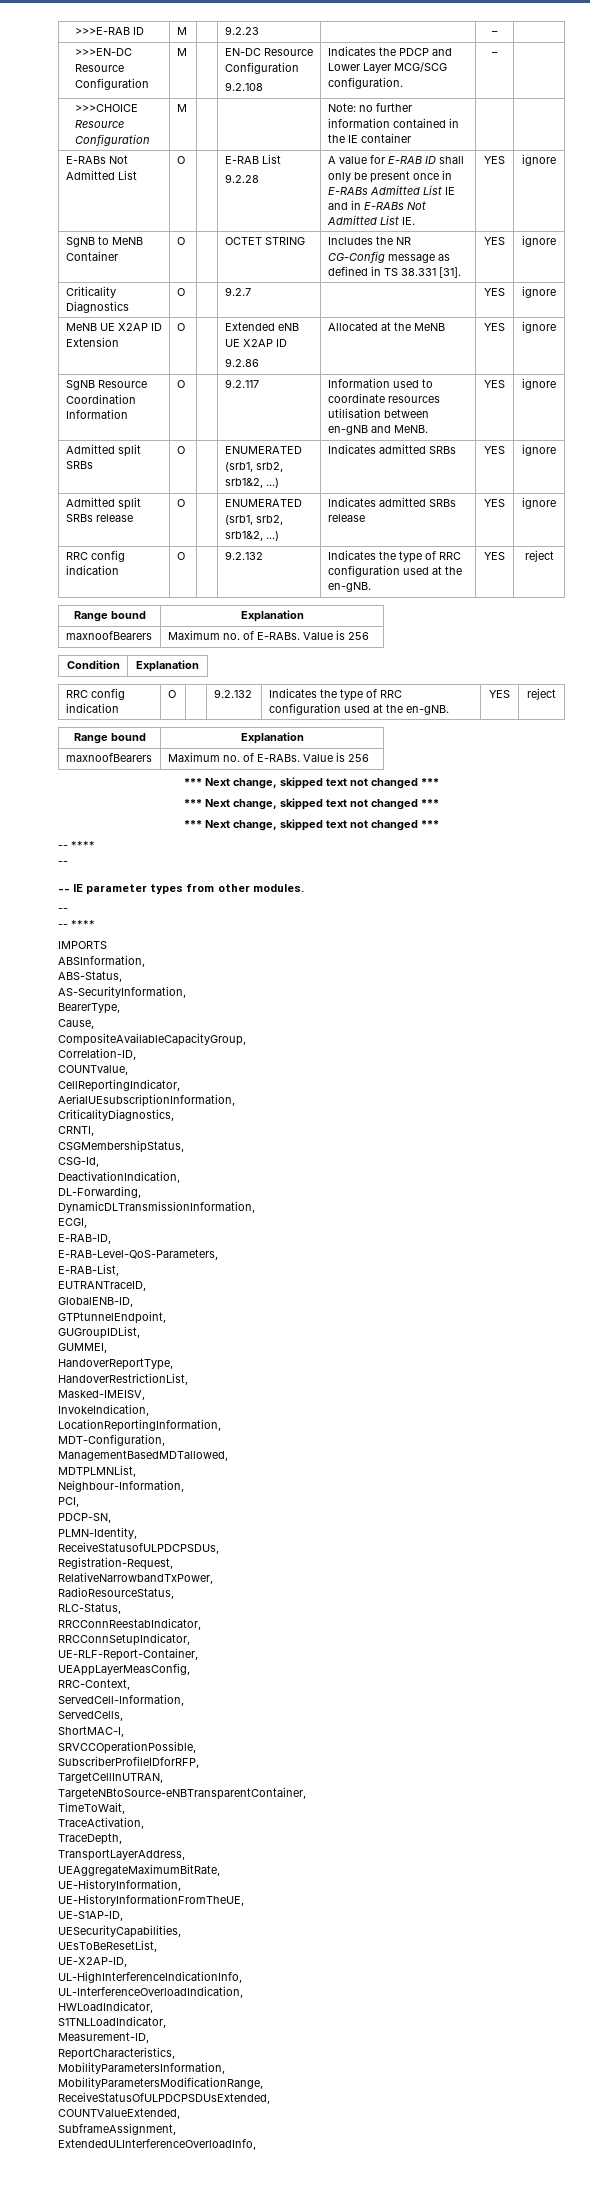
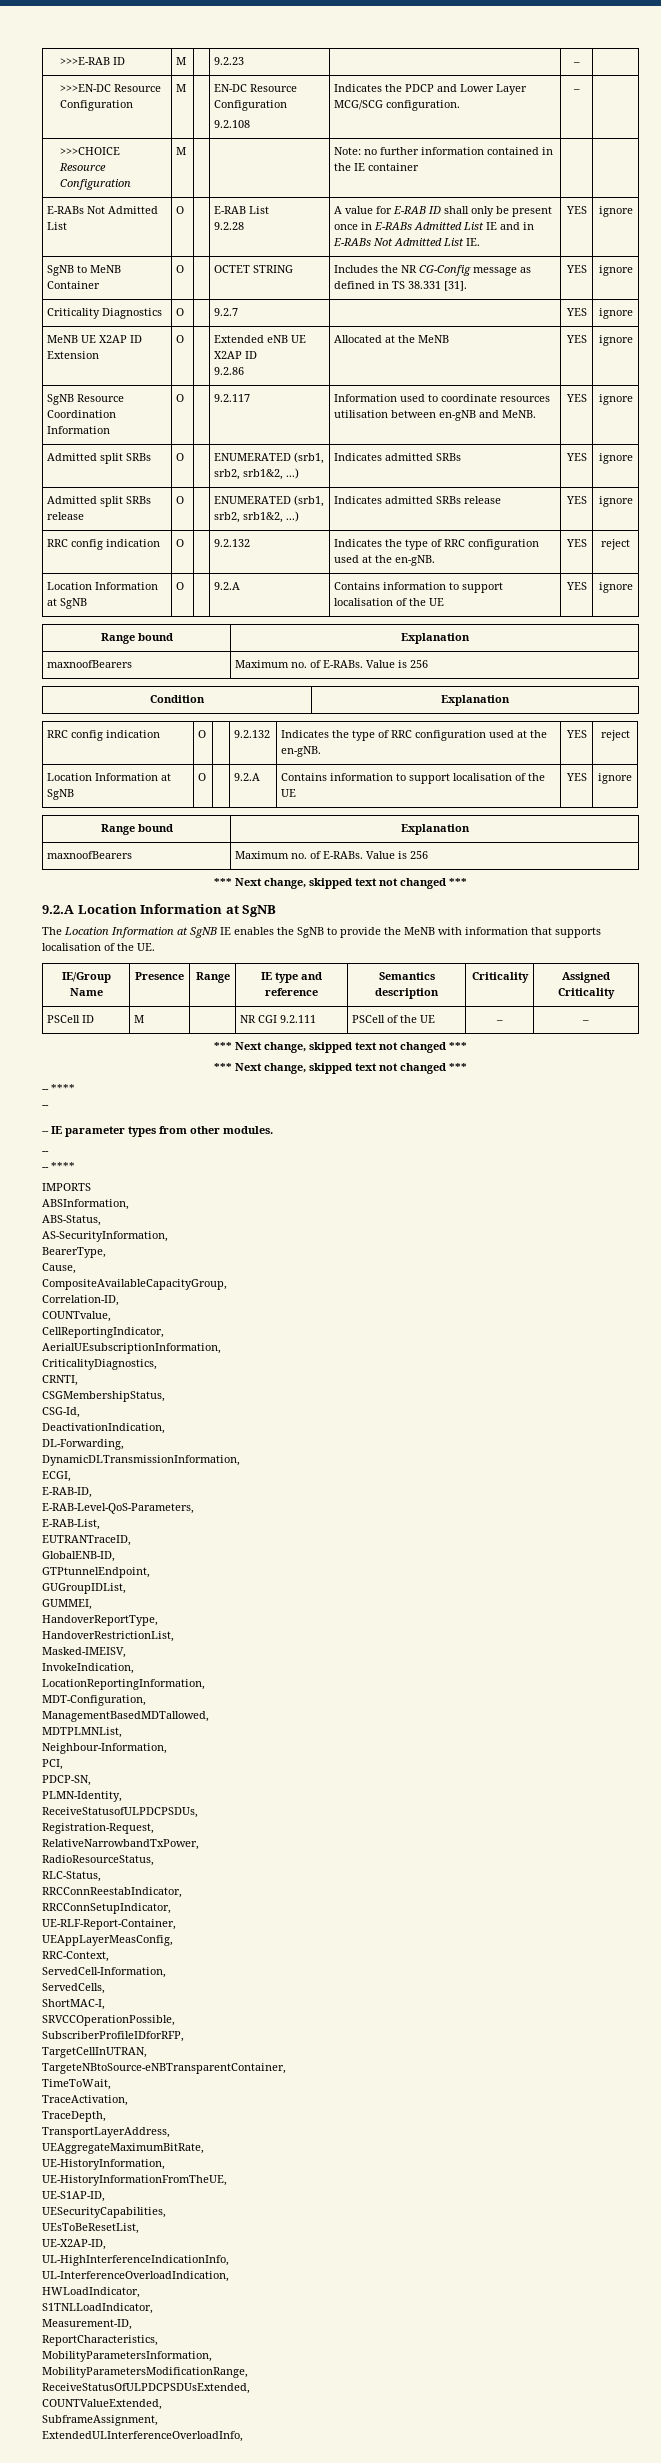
  Admitted split SRBs release | O | | ENUMERATED (srb1, srb2, srb1&2, ...) | Indicates admitted SRBs release | YES | ignore
  RRC config indication | O | | 9.2.132 | Indicates the type of RRC configuration used at the en-gNB. | YES | reject
+ Location Information at SgNB | O | | 9.2.A | Contains information to support localisation of the UE | YES | ignore
  Condition | Explanation
  RRC config indication | O | | 9.2.132 | Indicates the type of RRC configuration used at the en-gNB. | YES | reject
+ Location Information at SgNB | O | | 9.2.A | Contains information to support localisation of the UE | YES | ignore
+ 9.2.A Location Information at SgNB
+ The Location Information at SgNB IE enables the SgNB to provide the MeNB with information that supports localisation of the UE.
+ IE/Group Name | Presence | Range | IE type and reference | Semantics description | Criticality | Assigned Criticality
+ PSCell ID | M | | NR CGI 9.2.111 | PSCell of the UE | – | –

